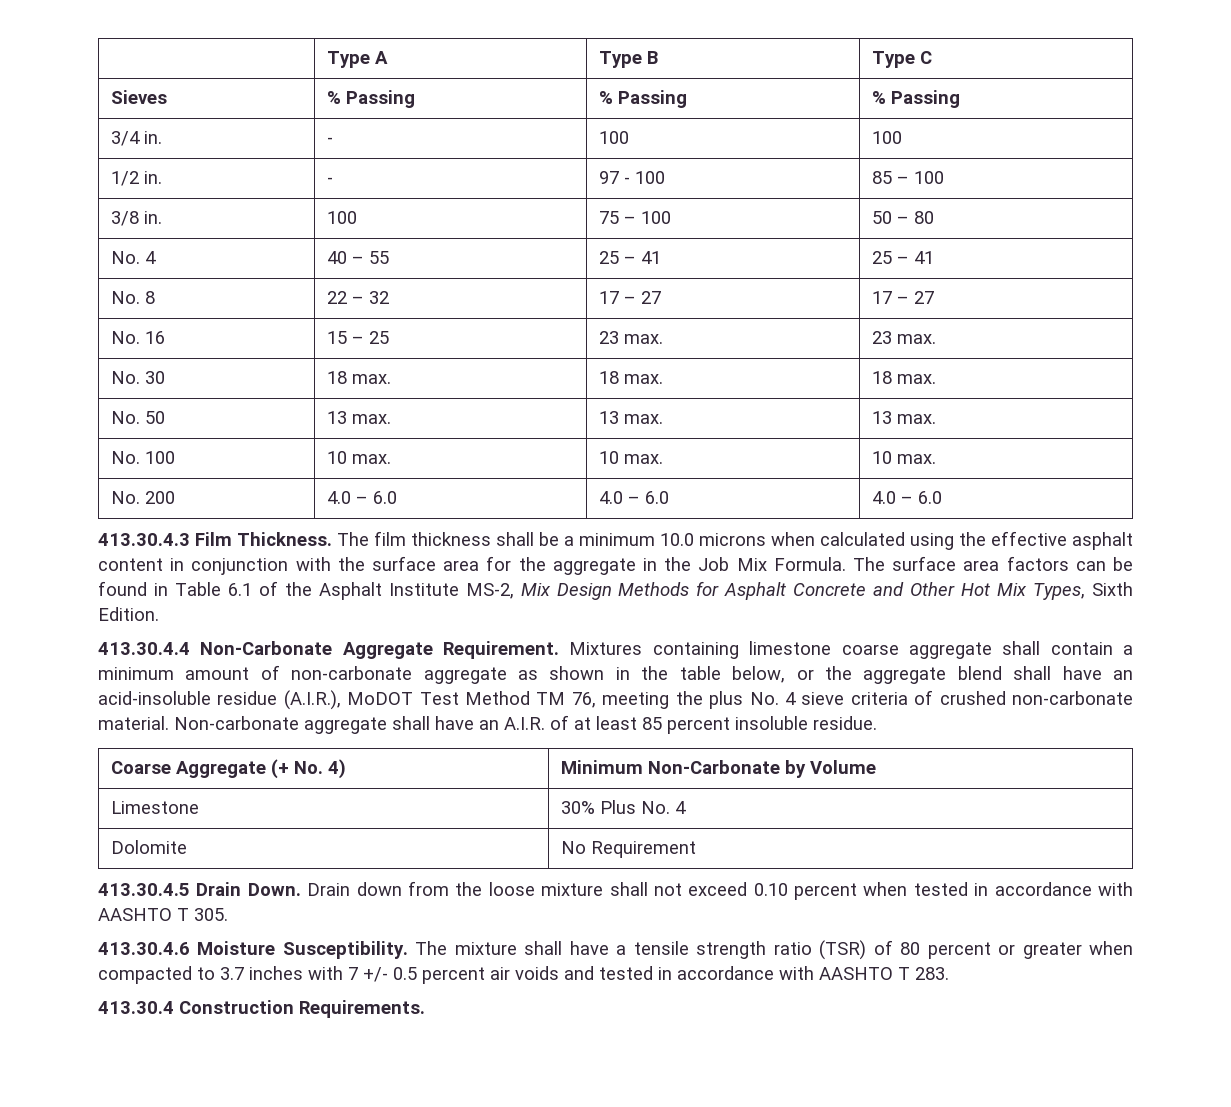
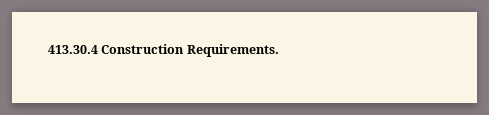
- | Type A | Type B | Type C
- Sieves | % Passing | % Passing | % Passing
- 3/4 in. | - | 100 | 100
- 1/2 in. | - | 97 - 100 | 85 – 100
- 3/8 in. | 100 | 75 – 100 | 50 – 80
- No. 4 | 40 – 55 | 25 – 41 | 25 – 41
- No. 8 | 22 – 32 | 17 – 27 | 17 – 27
- No. 16 | 15 – 25 | 23 max. | 23 max.
- No. 30 | 18 max. | 18 max. | 18 max.
- No. 50 | 13 max. | 13 max. | 13 max.
- No. 100 | 10 max. | 10 max. | 10 max.
- No. 200 | 4.0 – 6.0 | 4.0 – 6.0 | 4.0 – 6.0
- 413.30.4.3 Film Thickness. The film thickness shall be a minimum 10.0 microns when calculated using the effective asphalt content in conjunction with the surface area for the aggregate in the Job Mix Formula. The surface area factors can be found in Table 6.1 of the Asphalt Institute MS-2, Mix Design Methods for Asphalt Concrete and Other Hot Mix Types, Sixth Edition.
- 413.30.4.4 Non-Carbonate Aggregate Requirement. Mixtures containing limestone coarse aggregate shall contain a minimum amount of non-carbonate aggregate as shown in the table below, or the aggregate blend shall have an acid-insoluble residue (A.I.R.), MoDOT Test Method TM 76, meeting the plus No. 4 sieve criteria of crushed non-carbonate material. Non-carbonate aggregate shall have an A.I.R. of at least 85 percent insoluble residue.
- Coarse Aggregate (+ No. 4) | Minimum Non-Carbonate by Volume
- Limestone | 30% Plus No. 4
- Dolomite | No Requirement
- 413.30.4.5 Drain Down. Drain down from the loose mixture shall not exceed 0.10 percent when tested in accordance with AASHTO T 305.
- 413.30.4.6 Moisture Susceptibility. The mixture shall have a tensile strength ratio (TSR) of 80 percent or greater when compacted to 3.7 inches with 7 +/- 0.5 percent air voids and tested in accordance with AASHTO T 283.

